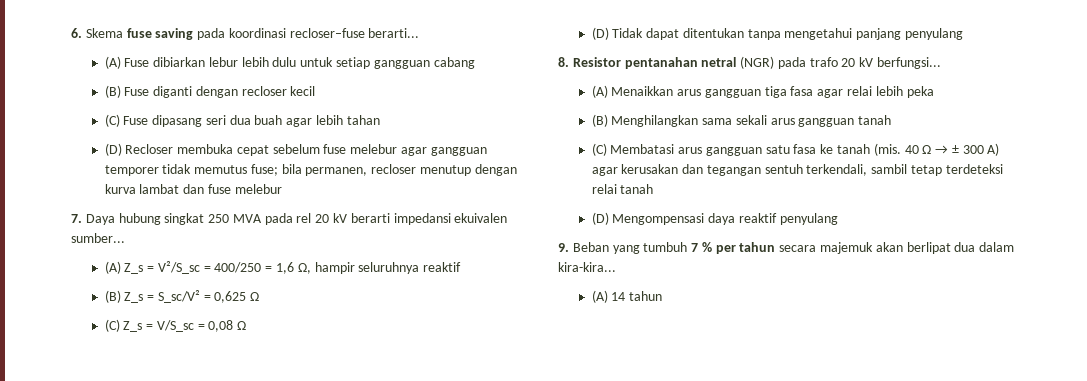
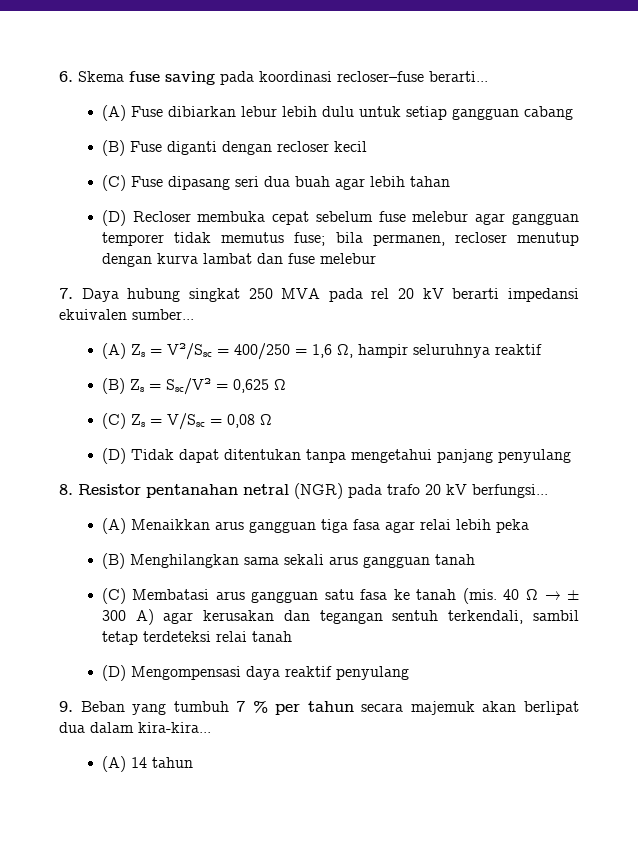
- (A) Z_s = V²/S_sc = 400/250 = 1,6 Ω, hampir seluruhnya reaktif
+ (A) Zs = V²/Ssc = 400/250 = 1,6 Ω, hampir seluruhnya reaktif
- (B) Z_s = S_sc/V² = 0,625 Ω
+ (B) Zs = Ssc/V² = 0,625 Ω
- (C) Z_s = V/S_sc = 0,08 Ω
+ (C) Zs = V/Ssc = 0,08 Ω

